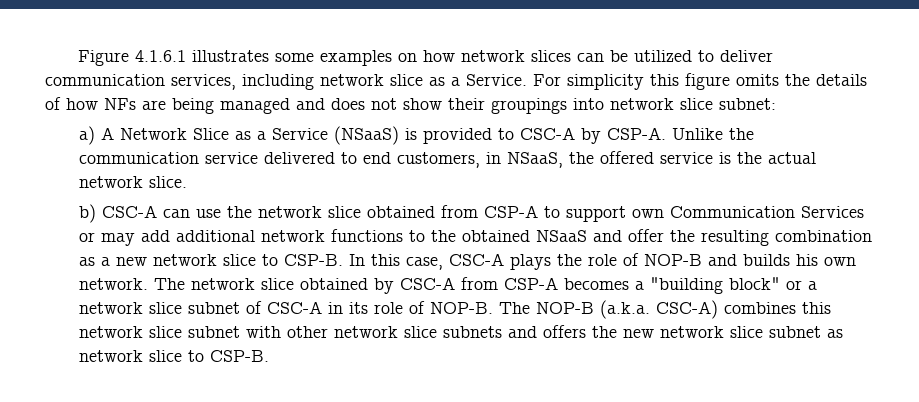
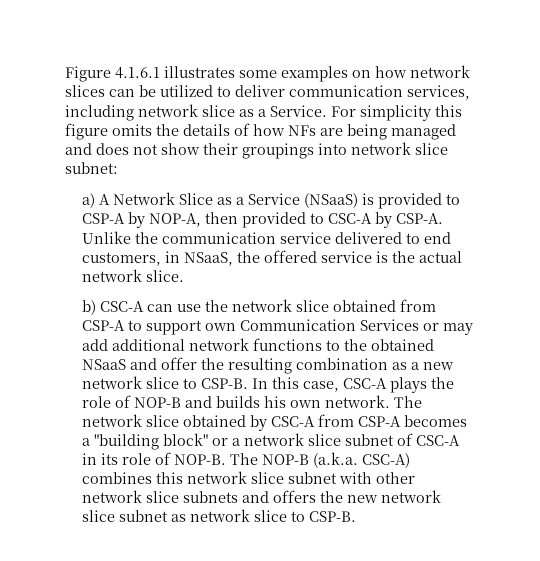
- a) A Network Slice as a Service (NSaaS) is provided to CSC-A by CSP-A.
+ a) A Network Slice as a Service (NSaaS) is provided to CSP-A by NOP-A, then provided to CSC-A by CSP-A.

